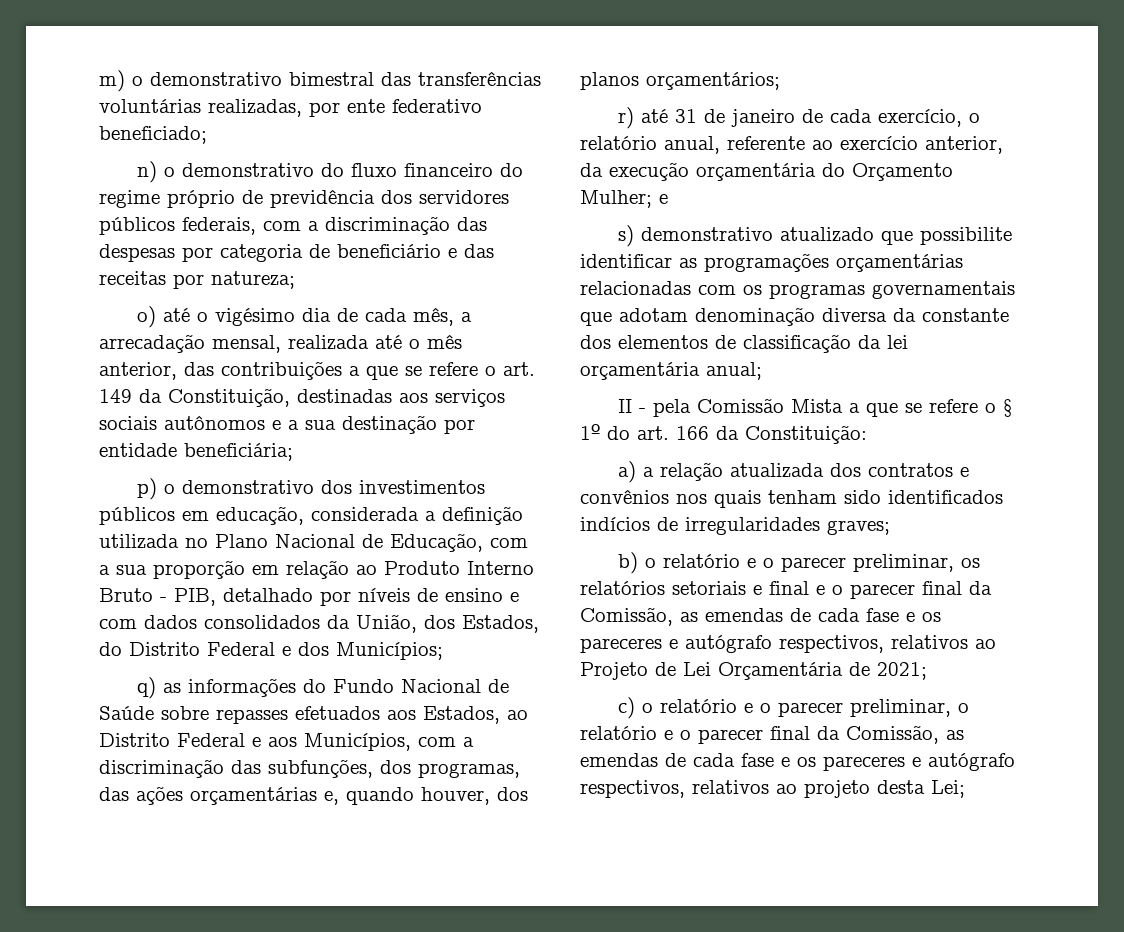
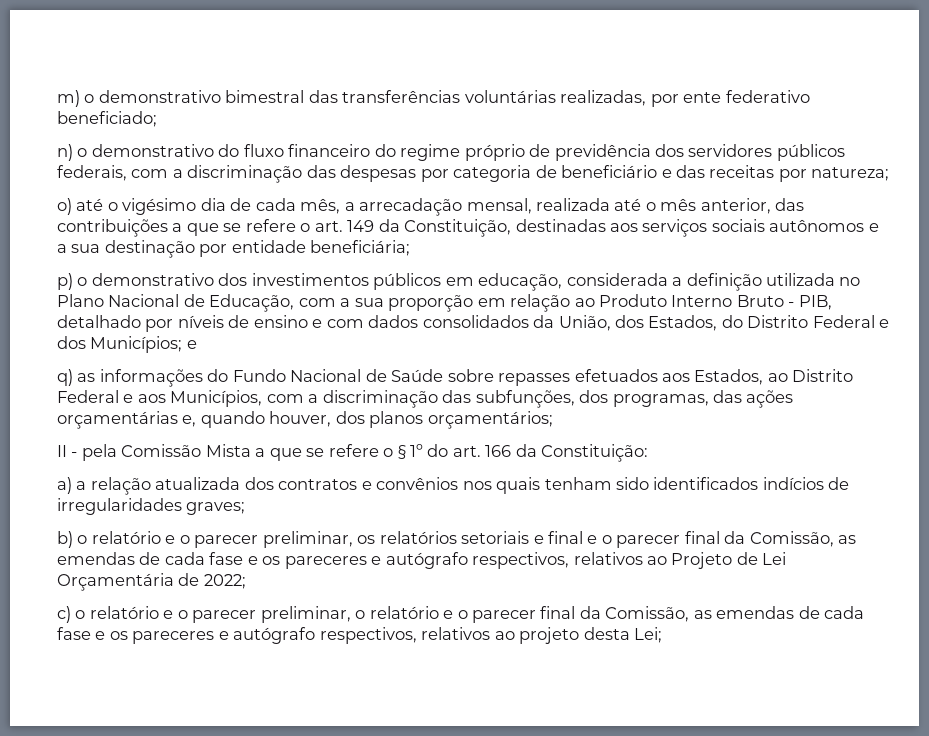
- p) o demonstrativo dos investimentos públicos em educação, considerada a definição utilizada no Plano Nacional de Educação, com a sua proporção em relação ao Produto Interno Bruto - PIB, detalhado por níveis de ensino e com dados consolidados da União, dos Estados, do Distrito Federal e dos Municípios;
+ p) o demonstrativo dos investimentos públicos em educação, considerada a definição utilizada no Plano Nacional de Educação, com a sua proporção em relação ao Produto Interno Bruto - PIB, detalhado por níveis de ensino e com dados consolidados da União, dos Estados, do Distrito Federal e dos Municípios; e
- r) até 31 de janeiro de cada exercício, o relatório anual, referente ao exercício anterior, da execução orçamentária do Orçamento Mulher; e
- s) demonstrativo atualizado que possibilite identificar as programações orçamentárias relacionadas com os programas governamentais que adotam denominação diversa da constante dos elementos de classificação da lei orçamentária anual;
- b) o relatório e o parecer preliminar, os relatórios setoriais e final e o parecer final da Comissão, as emendas de cada fase e os pareceres e autógrafo respectivos, relativos ao Projeto de Lei Orçamentária de 2021;
+ b) o relatório e o parecer preliminar, os relatórios setoriais e final e o parecer final da Comissão, as emendas de cada fase e os pareceres e autógrafo respectivos, relativos ao Projeto de Lei Orçamentária de 2022;

